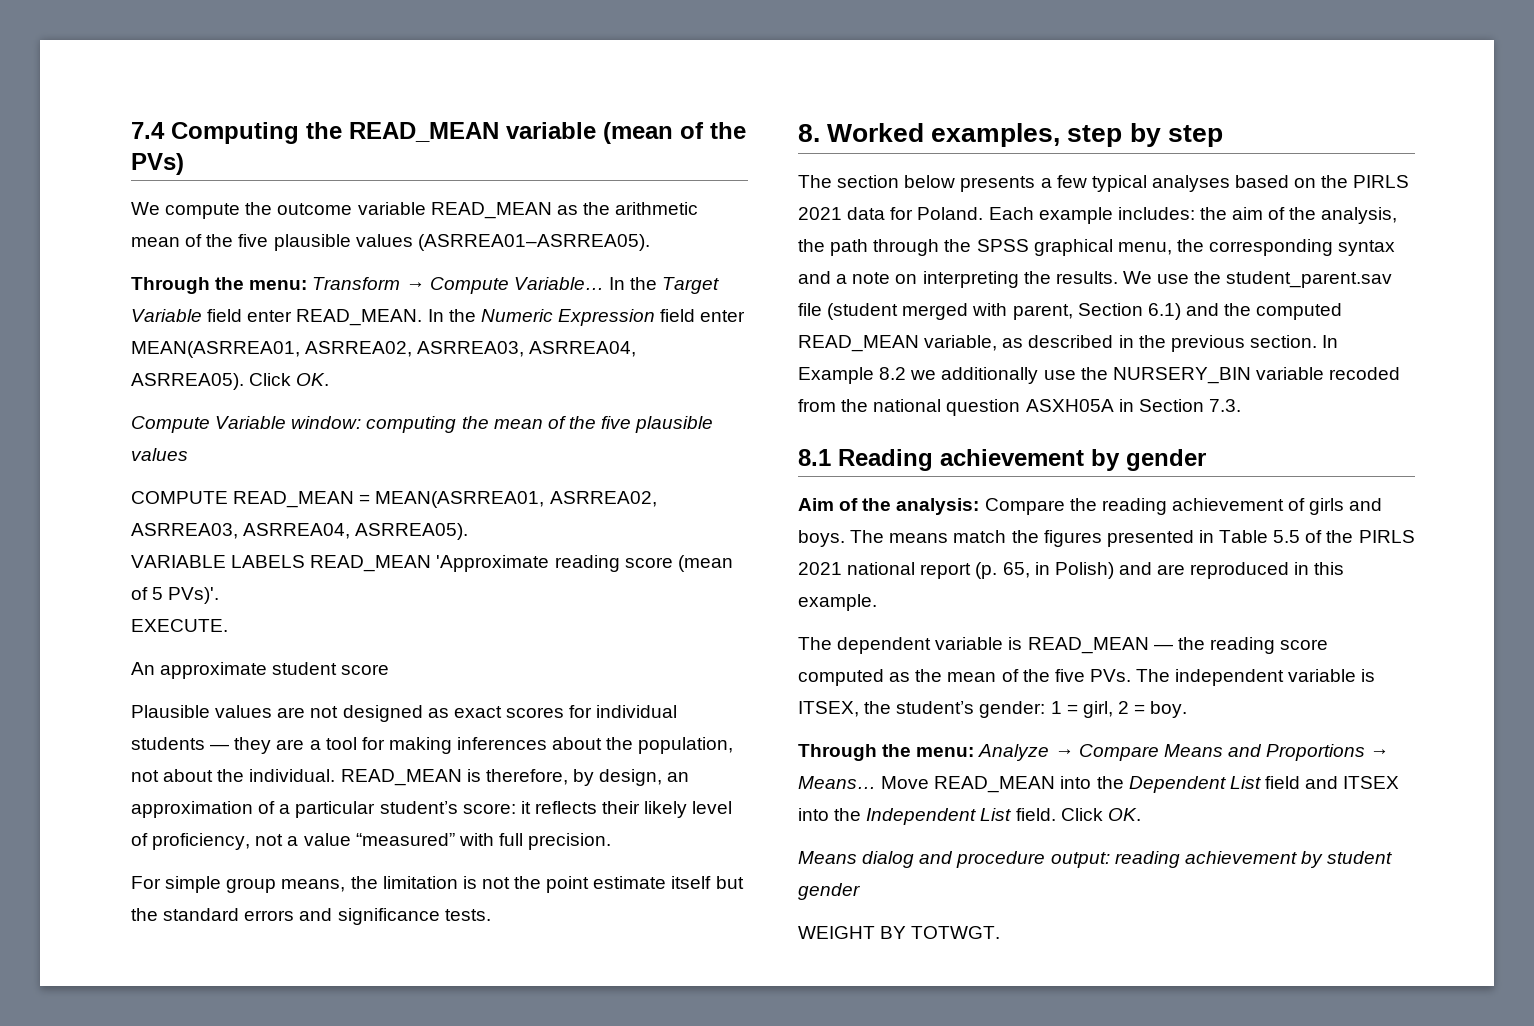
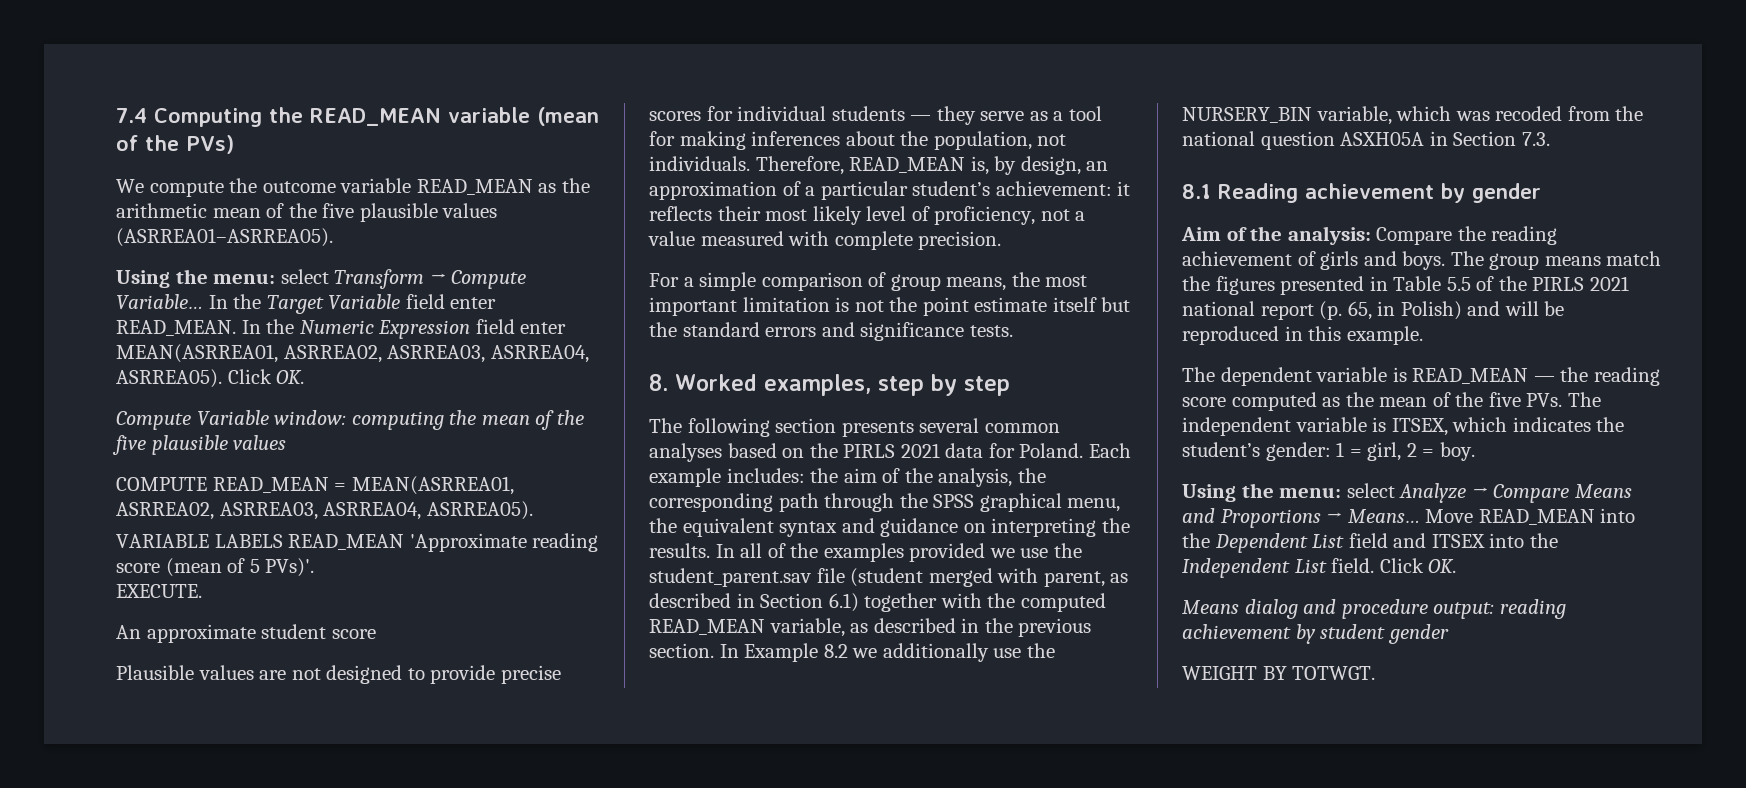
- Through the menu: Transform → Compute Variable…
+ Using the menu: select Transform → Compute Variable…
- Plausible values are not designed as exact scores for individual students — they are a tool for making inferences about the population, not about the individual. READ_MEAN is therefore, by design, an approximation of a particular student’s score: it reflects their likely level of proficiency, not a value “measured” with full precision.
+ Plausible values are not designed to provide precise scores for individual students — they serve as a tool for making inferences about the population, not individuals. Therefore, READ_MEAN is, by design, an approximation of a particular student’s achievement: it reflects their most likely level of proficiency, not a value measured with complete precision.
- For simple group means, the limitation is not the point estimate itself but the standard errors and significance tests.
+ For a simple comparison of group means, the most important limitation is not the point estimate itself but the standard errors and significance tests.
- The section below presents a few typical analyses based on the PIRLS 2021 data for Poland.
+ The following section presents several common analyses based on the PIRLS 2021 data for Poland.
- Each example includes: the aim of the analysis, the path through the SPSS graphical menu, the corresponding syntax and a note on interpreting the results.
+ Each example includes: the aim of the analysis, the corresponding path through the SPSS graphical menu, the equivalent syntax and guidance on interpreting the results.
- We use the student_parent.sav file (student merged with parent, Section 6.1) and the computed READ_MEAN variable, as described in the previous section.
+ In all of the examples provided we use the student_parent.sav file (student merged with parent, as described in Section 6.1) together with the computed READ_MEAN variable, as described in the previous section.
- In Example 8.2 we additionally use the NURSERY_BIN variable recoded from the national question ASXH05A in Section 7.3.
+ In Example 8.2 we additionally use the NURSERY_BIN variable, which was recoded from the national question ASXH05A in Section 7.3.
- The means match the figures presented in Table 5.5 of the PIRLS 2021 national report (p. 65, in Polish) and are reproduced in this example.
+ The group means match the figures presented in Table 5.5 of the PIRLS 2021 national report (p. 65, in Polish) and will be reproduced in this example.
- The dependent variable is READ_MEAN — the reading score computed as the mean of the five PVs. The independent variable is ITSEX, the student’s gender: 1 = girl, 2 = boy.
+ The dependent variable is READ_MEAN — the reading score computed as the mean of the five PVs. The independent variable is ITSEX, which indicates the student’s gender: 1 = girl, 2 = boy.
- Through the menu: Analyze → Compare Means and Proportions → Means…
+ Using the menu: select Analyze → Compare Means and Proportions → Means…

